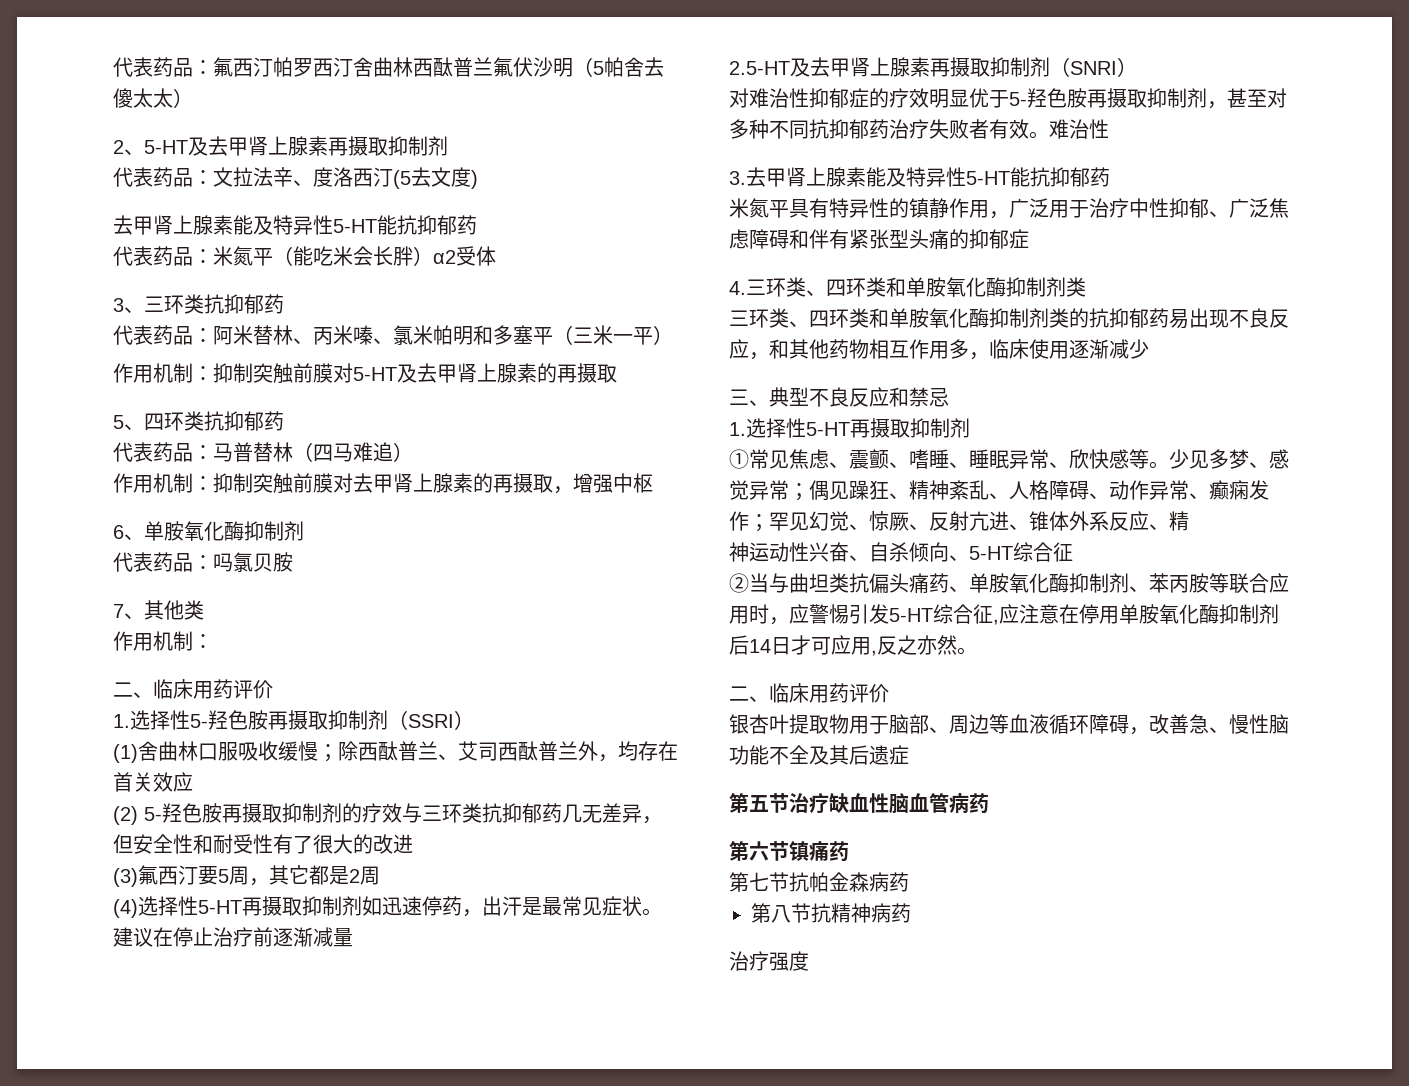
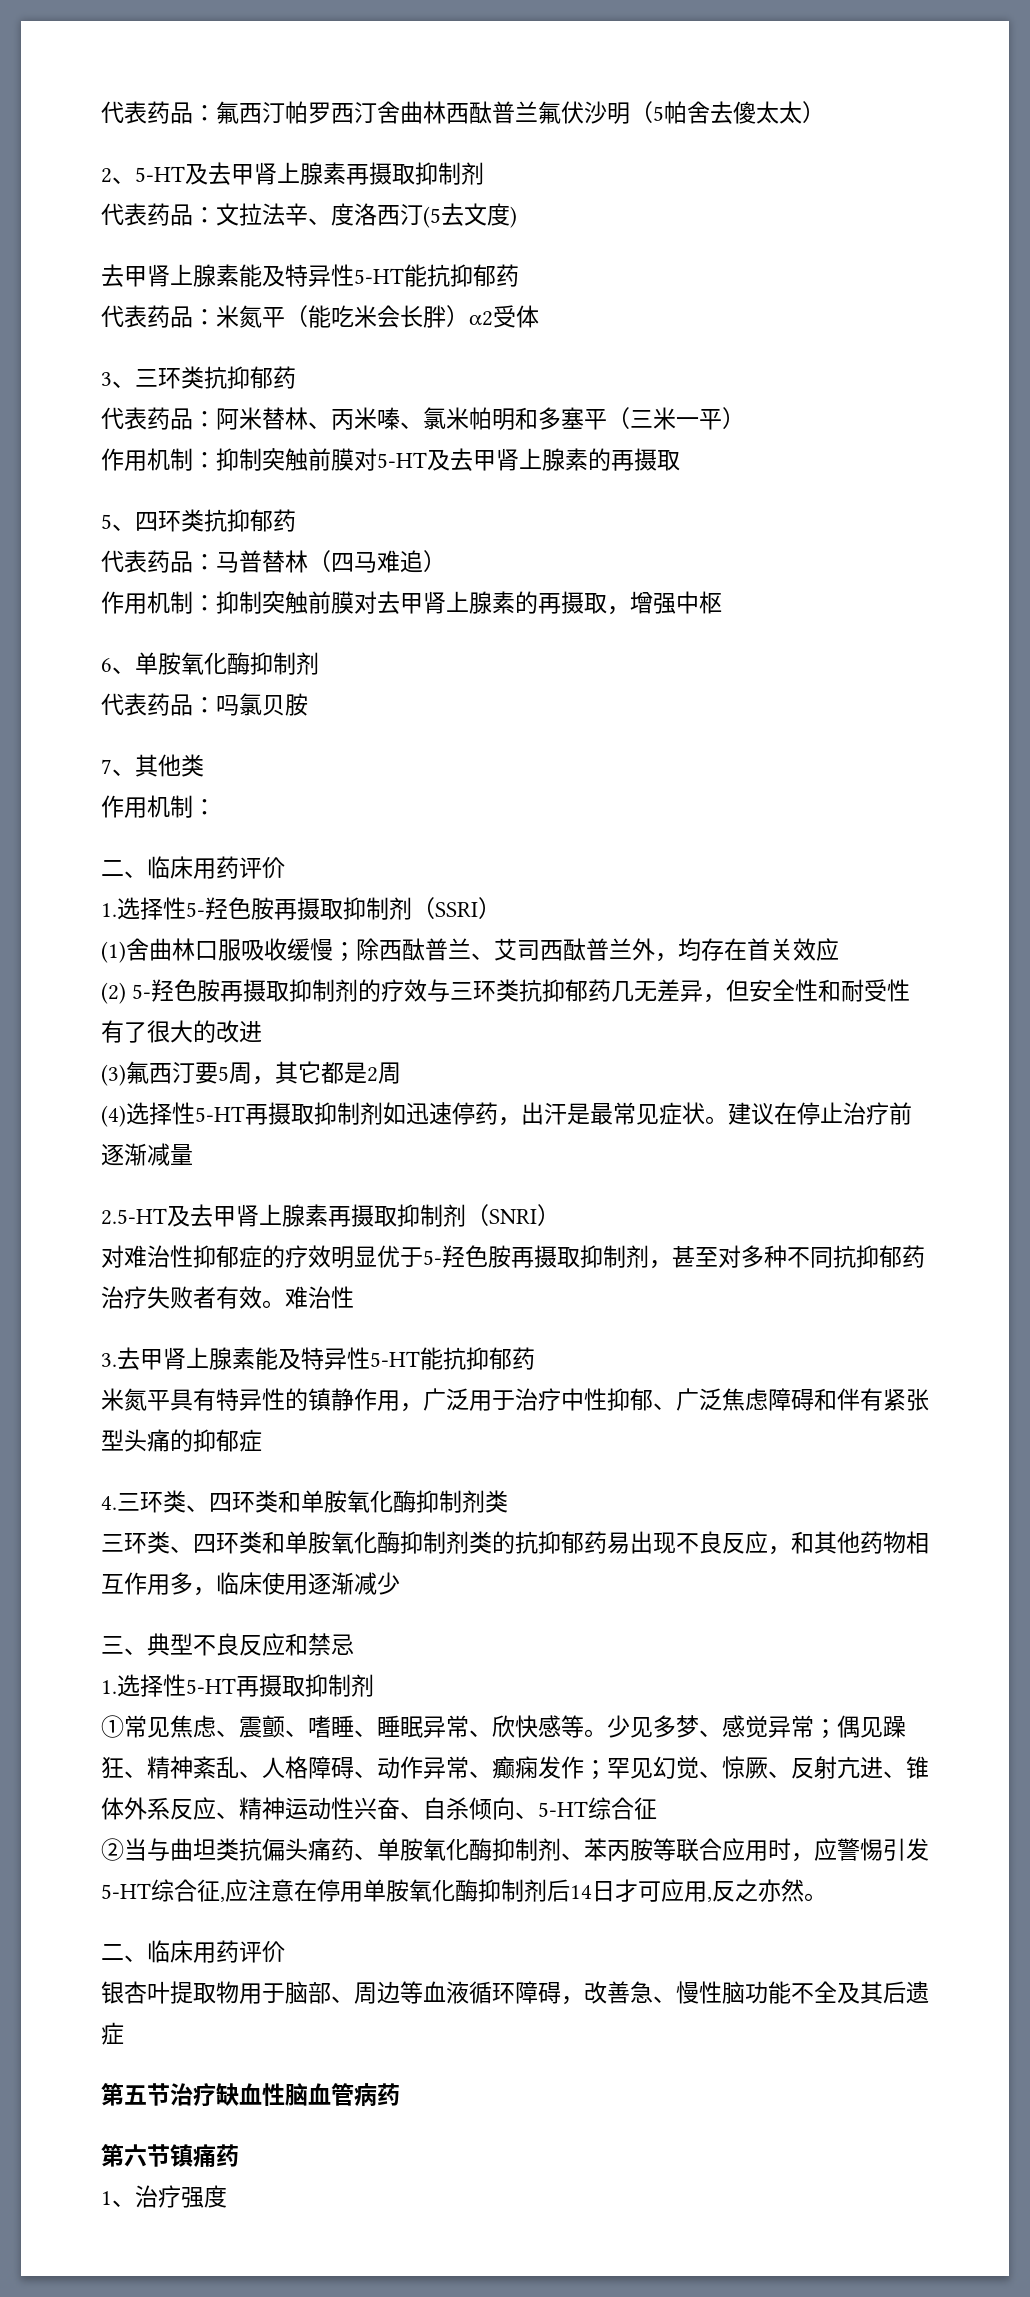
- 少见多梦、感觉异常；偶见躁狂、精神紊乱、人格障碍、动作异常、癫痫发作；罕见幻觉、惊厥、反射亢进、锥体外系反应、精
- 神运动性兴奋、自杀倾向、5-HT综合征
+ 少见多梦、感觉异常；偶见躁狂、精神紊乱、人格障碍、动作异常、癫痫发作；罕见幻觉、惊厥、反射亢进、锥体外系反应、精神运动性兴奋、自杀倾向、5-HT综合征
- 第七节抗帕金森病药
- 第八节抗精神病药
- 治疗强度
+ 1、治疗强度

